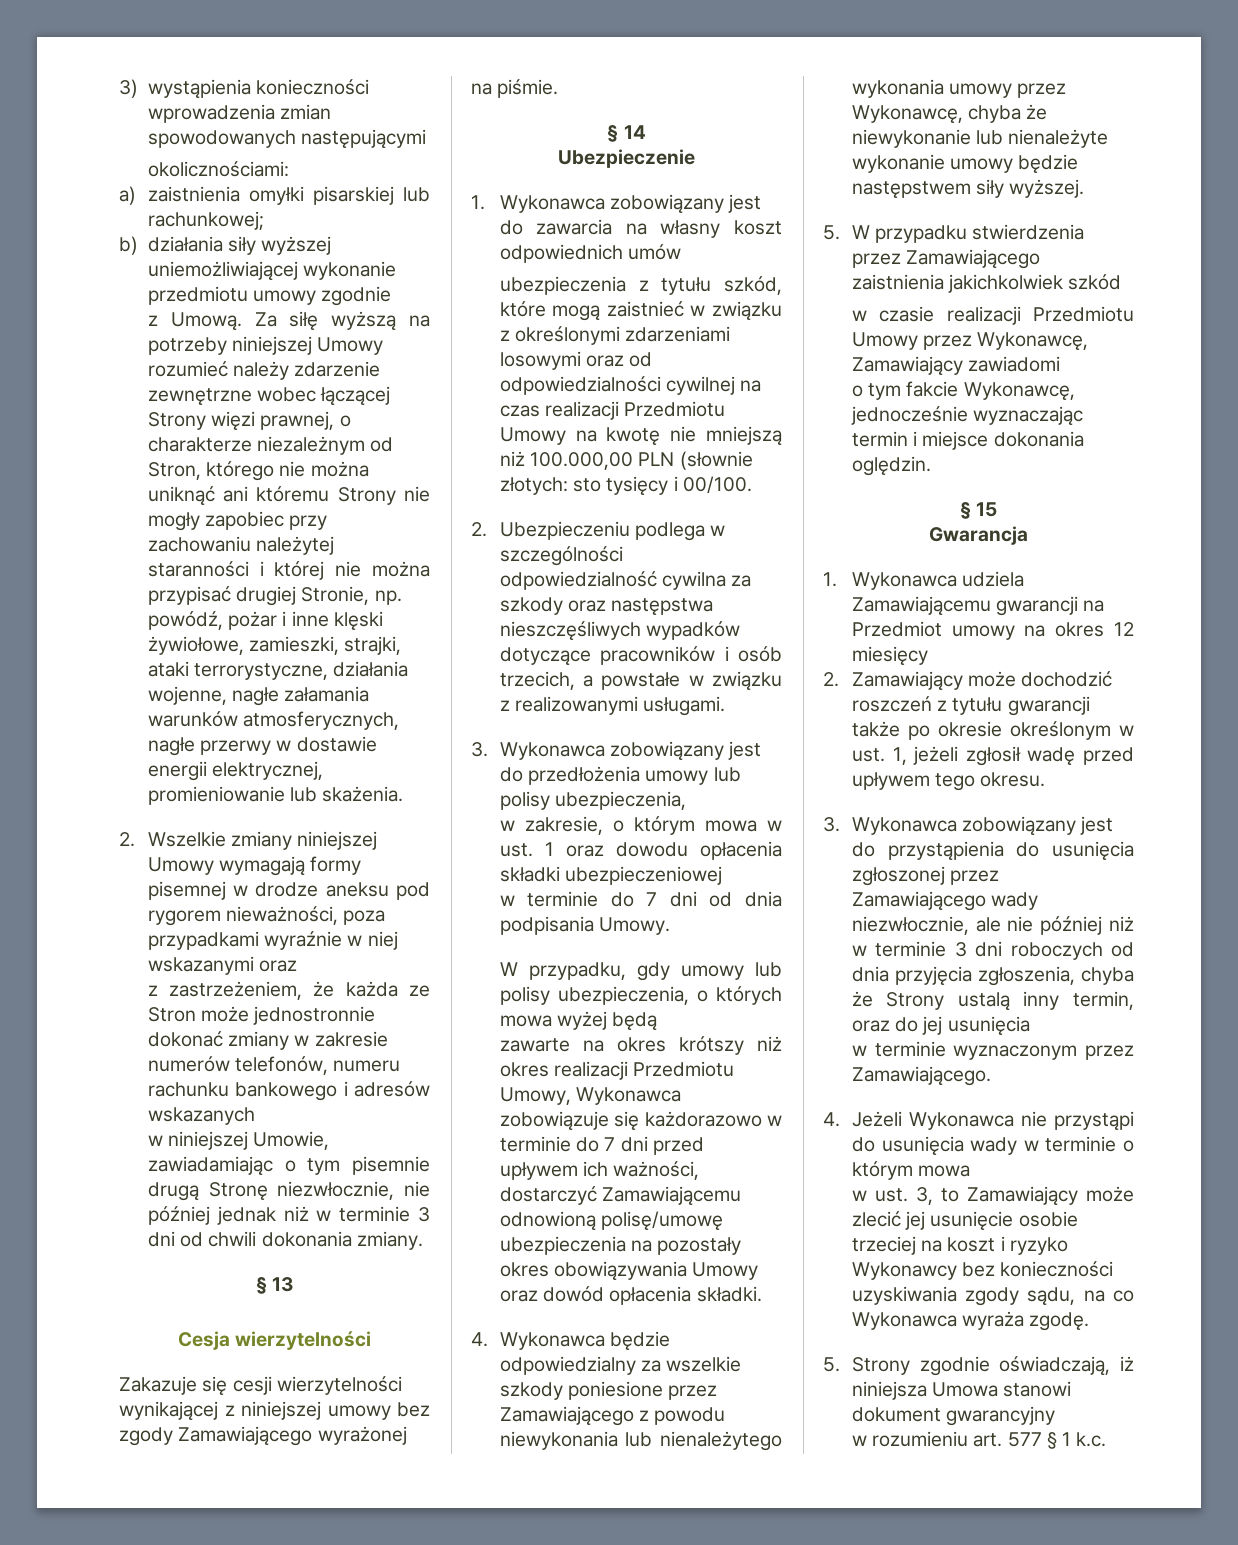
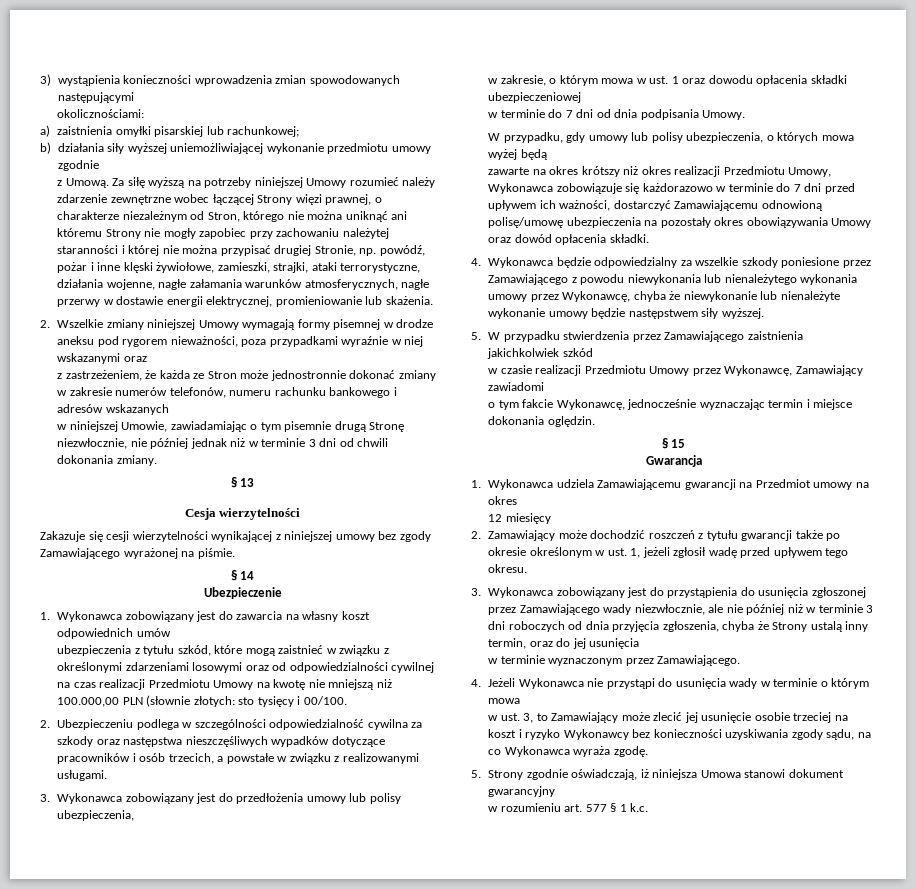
- 1. Wykonawca udziela Zamawiającemu gwarancji na Przedmiot umowy na okres 12 miesięcy
+ 1. Wykonawca udziela Zamawiającemu gwarancji na Przedmiot umowy na okres
+ 12 miesięcy

